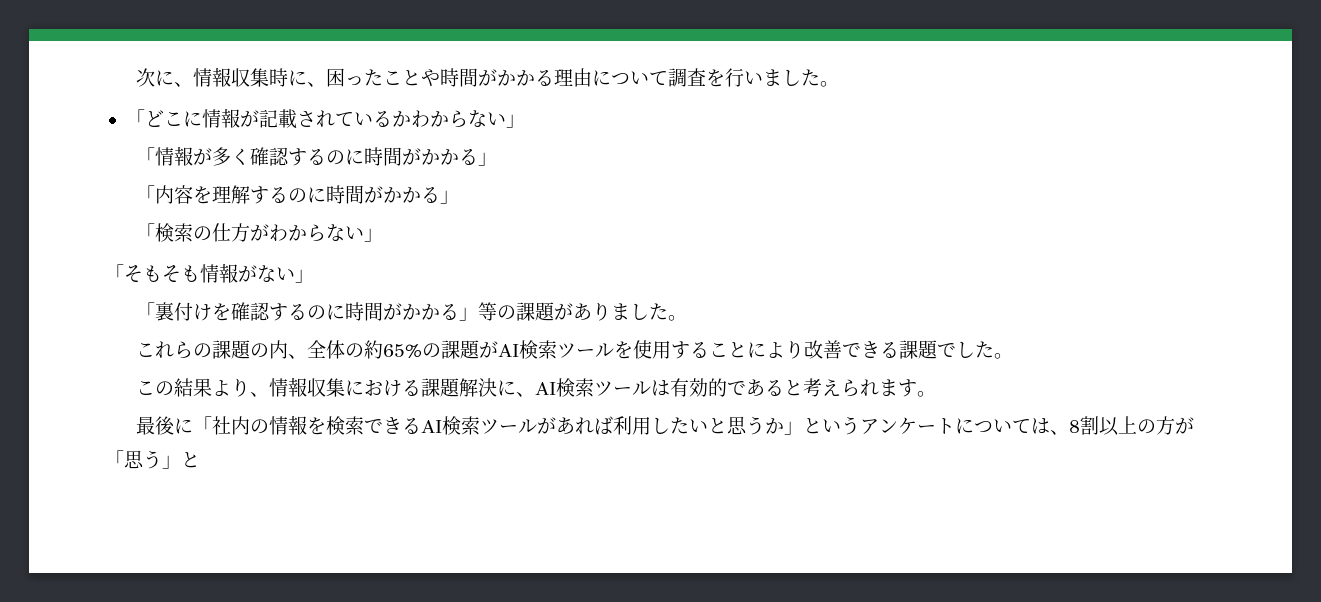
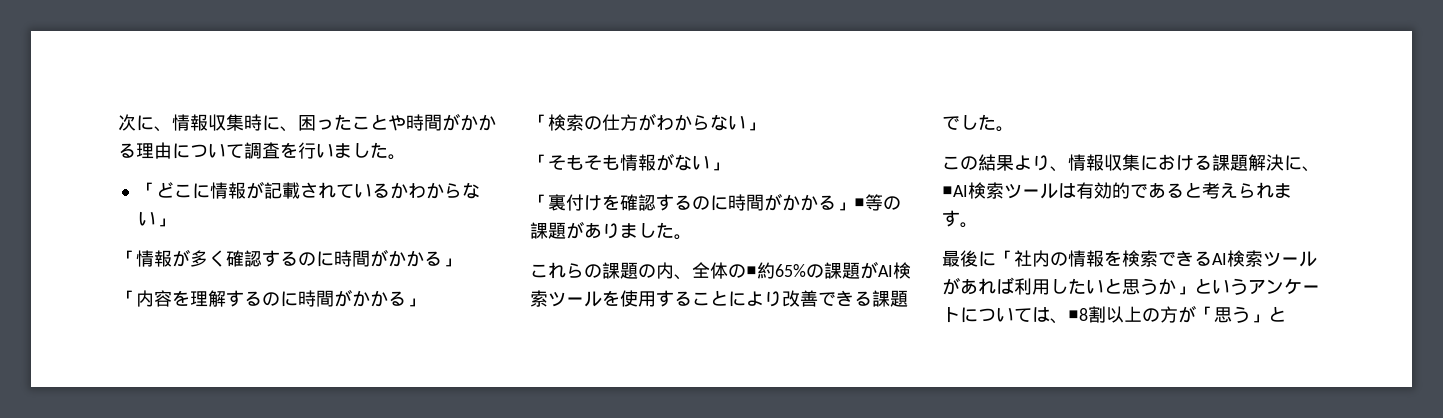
- 「裏付けを確認するのに時間がかかる」等の課題がありました。
+ 「裏付けを確認するのに時間がかかる」■等の課題がありました。
- これらの課題の内、全体の約65%の課題がAI検索ツールを使用することにより改善できる課題でした。
+ これらの課題の内、全体の■約65%の課題がAI検索ツールを使用することにより改善できる課題でした。
- この結果より、情報収集における課題解決に、AI検索ツールは有効的であると考えられます。
+ この結果より、情報収集における課題解決に、■AI検索ツールは有効的であると考えられます。
- 最後に「社内の情報を検索できるAI検索ツールがあれば利用したいと思うか」というアンケートについては、8割以上の方が「思う」と
+ 最後に「社内の情報を検索できるAI検索ツールがあれば利用したいと思うか」というアンケートについては、■8割以上の方が「思う」と

